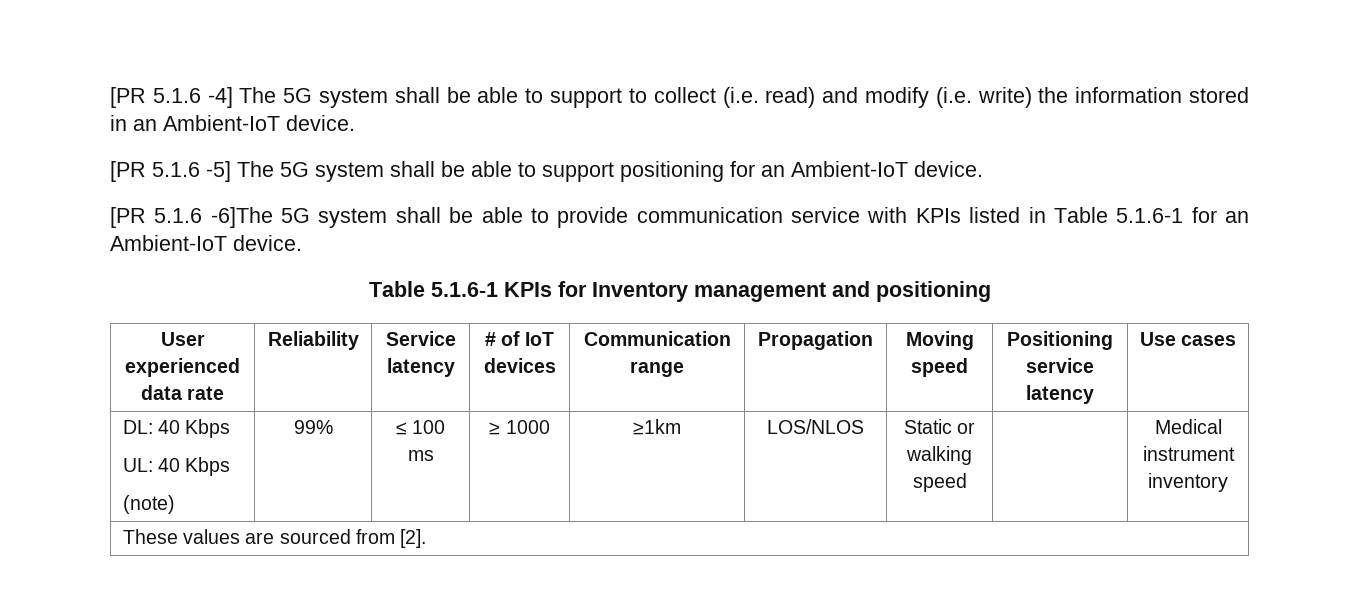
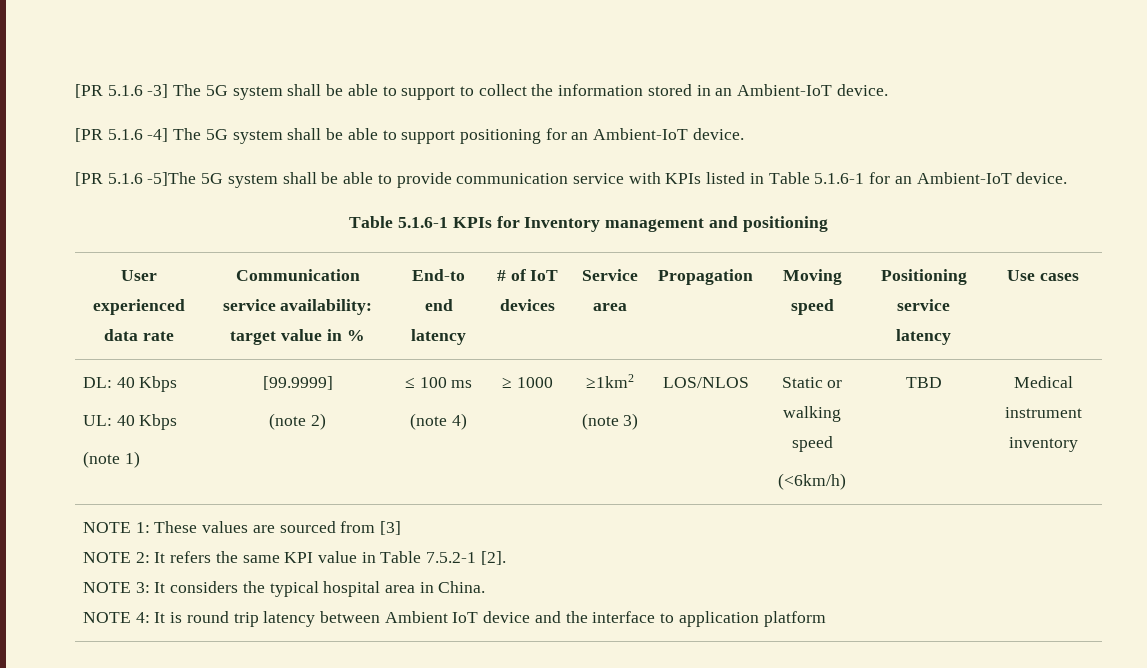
- [PR 5.1.6 -4] The 5G system shall be able to support to collect (i.e. read) and modify (i.e. write) the information stored in an Ambient-IoT device.
+ [PR 5.1.6 -3] The 5G system shall be able to support to collect the information stored in an Ambient-IoT device.
- [PR 5.1.6 -5] The 5G system shall be able to support positioning for an Ambient-IoT device.
+ [PR 5.1.6 -4] The 5G system shall be able to support positioning for an Ambient-IoT device.
- [PR 5.1.6 -6]The 5G system shall be able to provide communication service with KPIs listed in Table 5.1.6-1 for an Ambient-IoT device.
+ [PR 5.1.6 -5]The 5G system shall be able to provide communication service with KPIs listed in Table 5.1.6-1 for an Ambient-IoT device.
- User experienced data rate | Reliability | Service latency | # of IoT devices | Communication range | Propagation | Moving speed | Positioning service latency | Use cases
+ User experienced data rate | Communication service availability: target value in % | End-to end latency | # of IoT devices | Service area | Propagation | Moving speed | Positioning service latency | Use cases
  DL: 40 Kbps
  UL: 40 Kbps
- (note) | 99% | ≤ 100 ms | ≥ 1000 | ≥1km | LOS/NLOS | Static or walking speed | | Medical instrument inventory
+ (note 1) | [99.9999]
+ (note 2) | ≤ 100 ms
+ (note 4) | ≥ 1000 | ≥1km2
+ (note 3) | LOS/NLOS | Static or walking speed
+ (<6km/h) | TBD | Medical instrument inventory
- These values are sourced from [2].
+ NOTE 1: These values are sourced from [3]
+ NOTE 2: It refers the same KPI value in Table 7.5.2-1 [2].
+ NOTE 3: It considers the typical hospital area in China.
+ NOTE 4: It is round trip latency between Ambient IoT device and the interface to application platform

